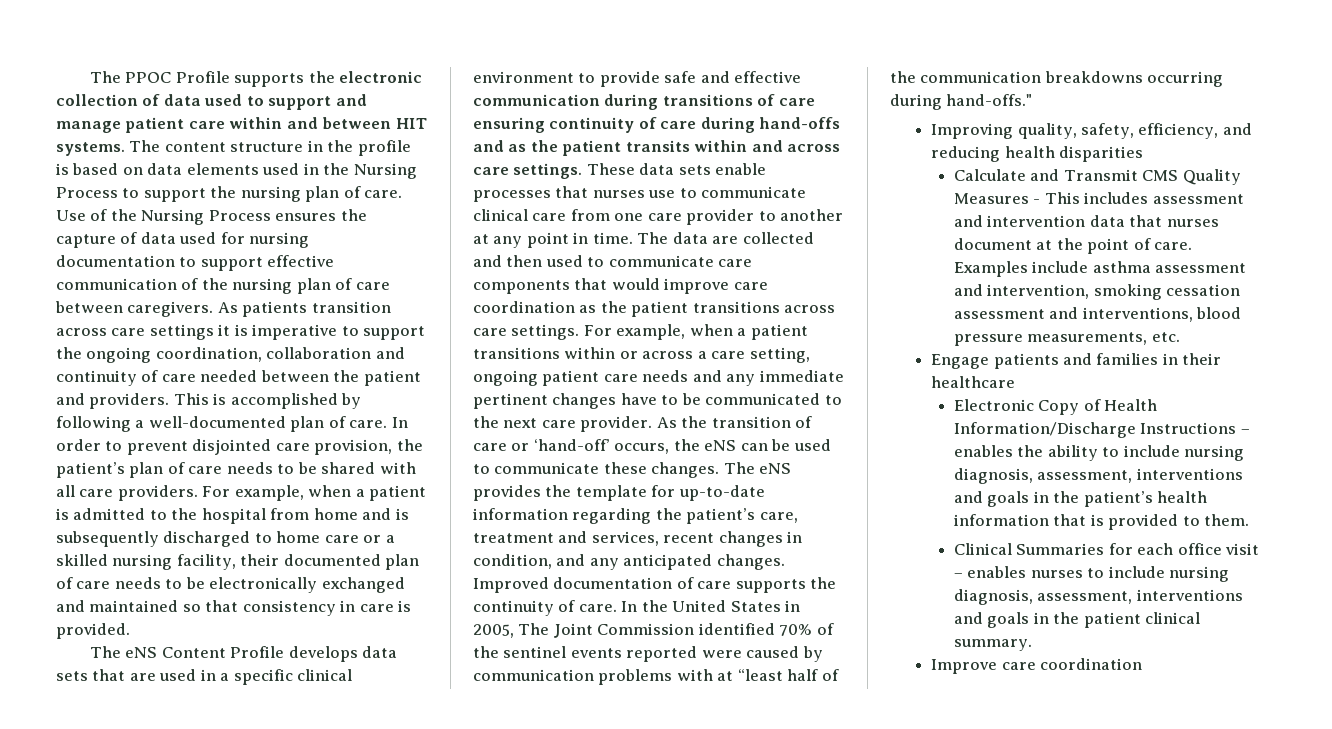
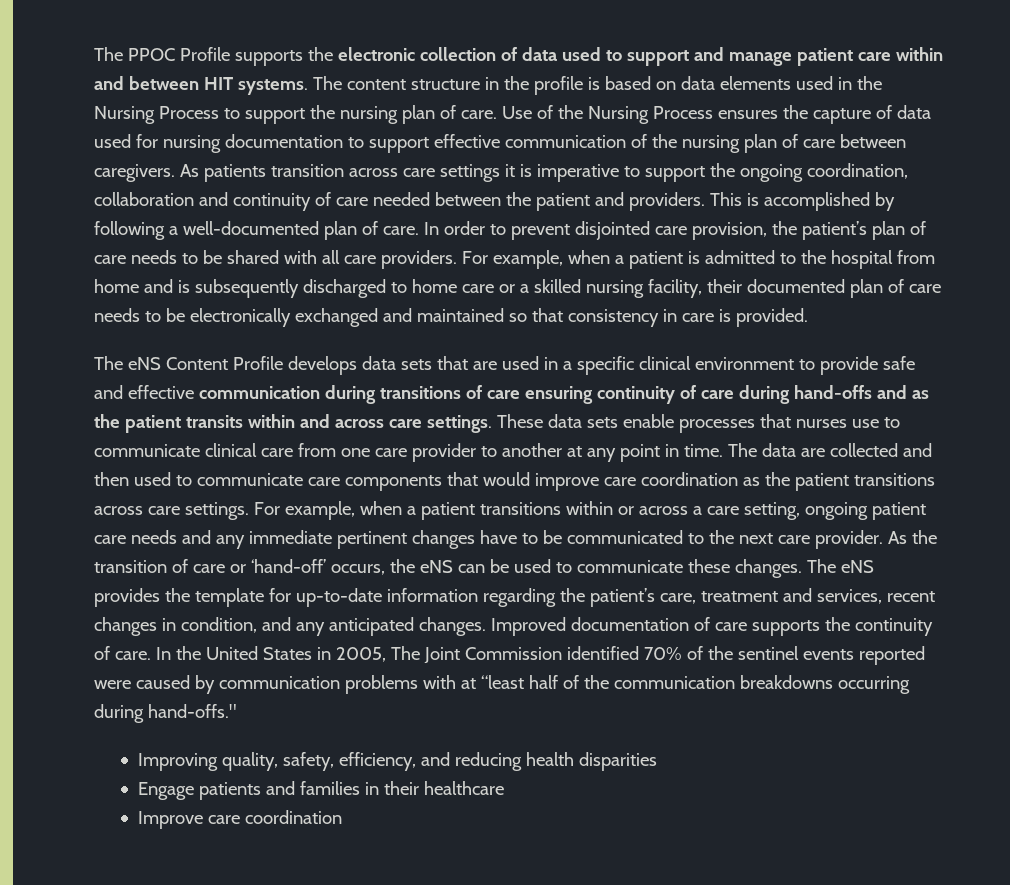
- Calculate and Transmit CMS Quality Measures - This includes assessment and intervention data that nurses document at the point of care. Examples include asthma assessment and intervention, smoking cessation assessment and interventions, blood pressure measurements, etc.
- Electronic Copy of Health Information/Discharge Instructions – enables the ability to include nursing diagnosis, assessment, interventions and goals in the patient’s health information that is provided to them.
- Clinical Summaries for each office visit – enables nurses to include nursing diagnosis, assessment, interventions and goals in the patient clinical summary.

